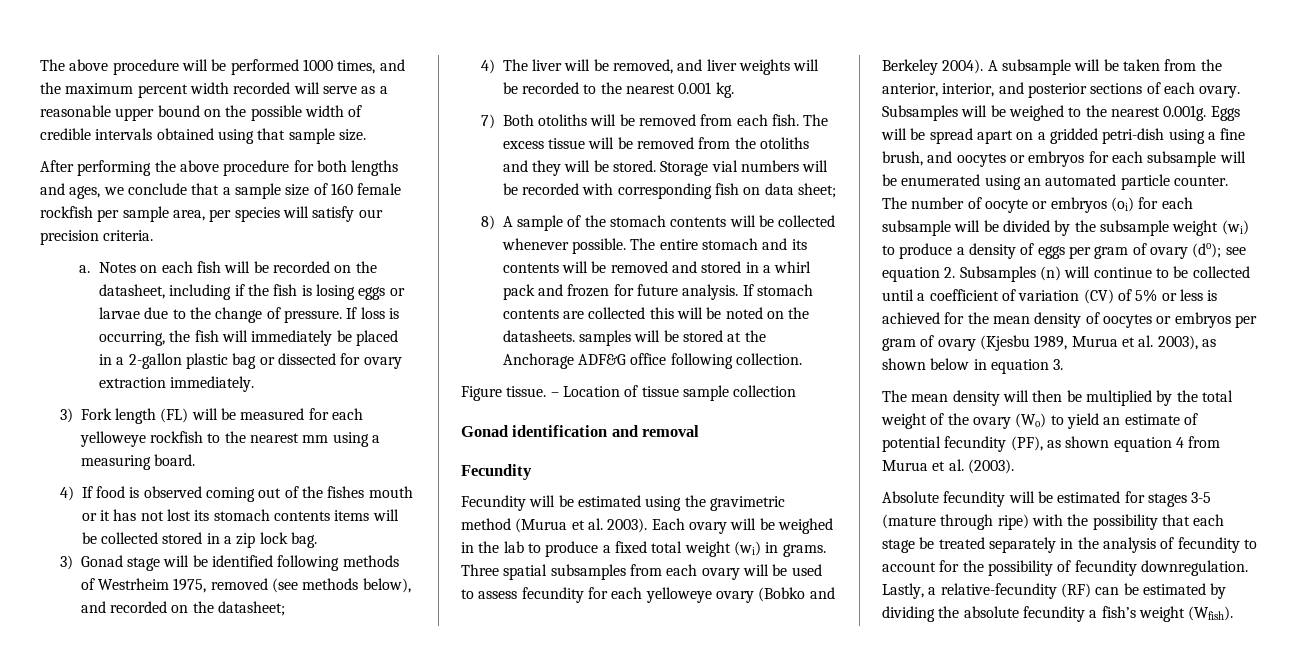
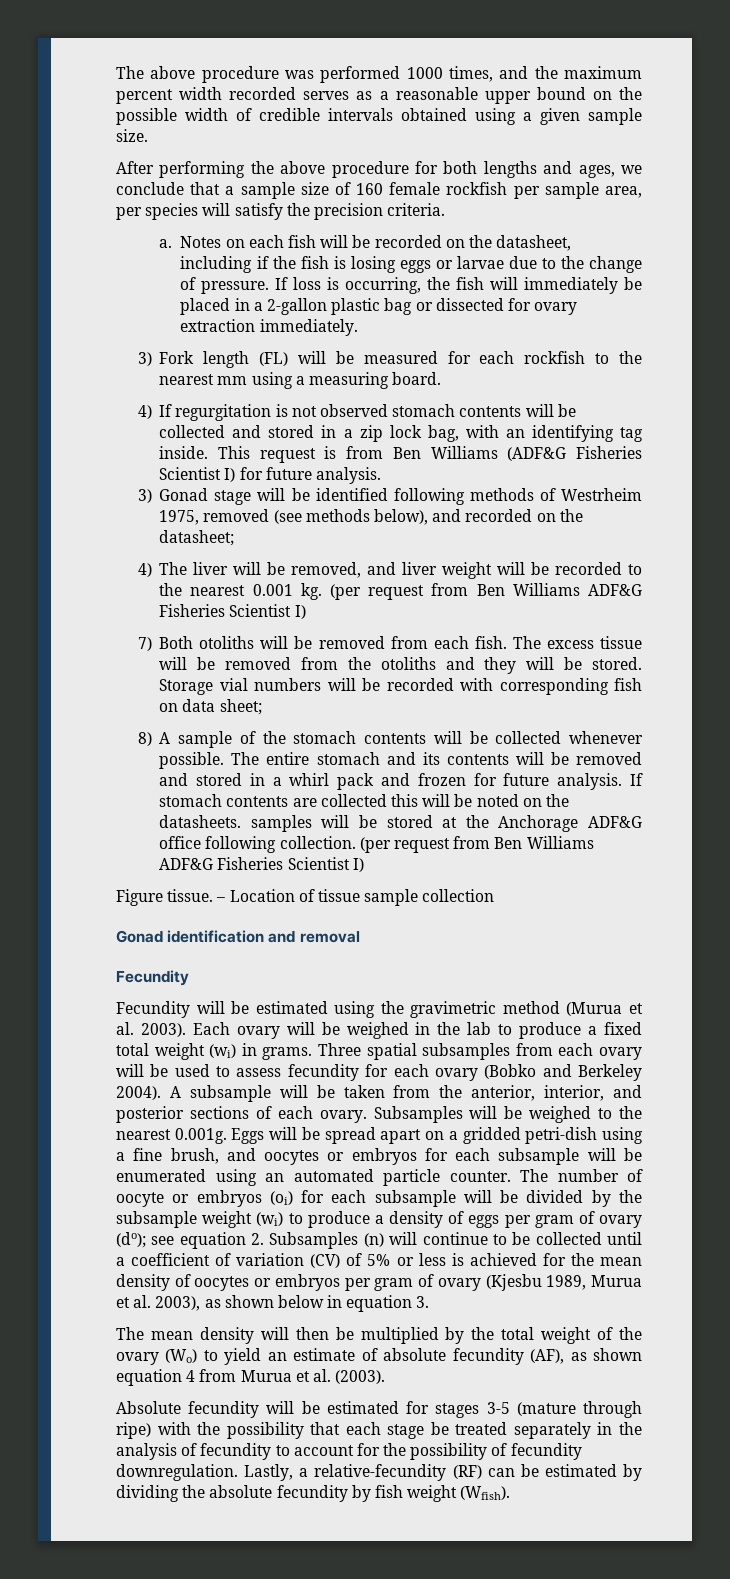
- The above procedure will be performed 1000 times, and the maximum percent width recorded will serve as a reasonable upper bound on the possible width of credible intervals obtained using that sample size.
+ The above procedure was performed 1000 times, and the maximum percent width recorded serves as a reasonable upper bound on the possible width of credible intervals obtained using a given sample size.
- After performing the above procedure for both lengths and ages, we conclude that a sample size of 160 female rockfish per sample area, per species will satisfy our precision criteria.
+ After performing the above procedure for both lengths and ages, we conclude that a sample size of 160 female rockfish per sample area, per species will satisfy the precision criteria.
- 3) Fork length (FL) will be measured for each yelloweye rockfish to the nearest mm using a measuring board.
+ 3) Fork length (FL) will be measured for each rockfish to the nearest mm using a measuring board.
- 4) If food is observed coming out of the fishes mouth or it has not lost its stomach contents items will be collected stored in a zip lock bag.
+ 4) If regurgitation is not observed stomach contents will be collected and stored in a zip lock bag, with an identifying tag inside. This request is from Ben Williams (ADF&G Fisheries Scientist I) for future analysis.
- 4) The liver will be removed, and liver weights will be recorded to the nearest 0.001 kg.
+ 4) The liver will be removed, and liver weight will be recorded to the nearest 0.001 kg. (per request from Ben Williams ADF&G Fisheries Scientist I)
- If stomach contents are collected this will be noted on the datasheets. samples will be stored at the Anchorage ADF&G office following collection.
+ If stomach contents are collected this will be noted on the datasheets. samples will be stored at the Anchorage ADF&G office following collection. (per request from Ben Williams ADF&G Fisheries Scientist I)
- Three spatial subsamples from each ovary will be used to assess fecundity for each yelloweye ovary (Bobko and Berkeley 2004).
+ Three spatial subsamples from each ovary will be used to assess fecundity for each ovary (Bobko and Berkeley 2004).
- The mean density will then be multiplied by the total weight of the ovary (Wo) to yield an estimate of potential fecundity (PF), as shown equation 4 from Murua et al. (2003).
+ The mean density will then be multiplied by the total weight of the ovary (Wo) to yield an estimate of absolute fecundity (AF), as shown equation 4 from Murua et al. (2003).
- Lastly, a relative-fecundity (RF) can be estimated by dividing the absolute fecundity a fish’s weight (Wfish).
+ Lastly, a relative-fecundity (RF) can be estimated by dividing the absolute fecundity by fish weight (Wfish).

